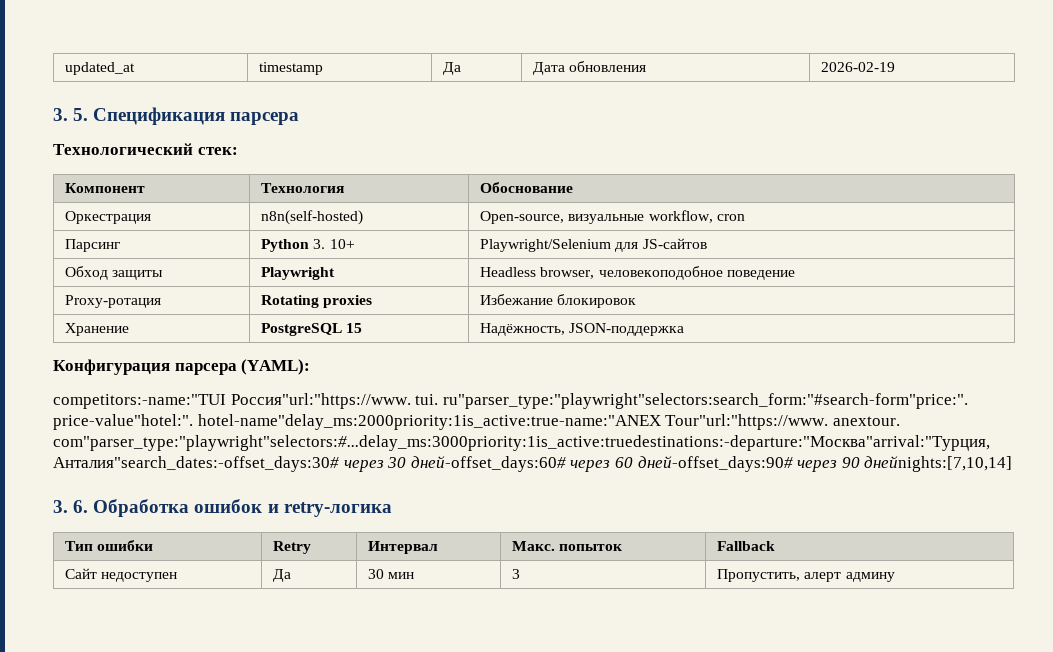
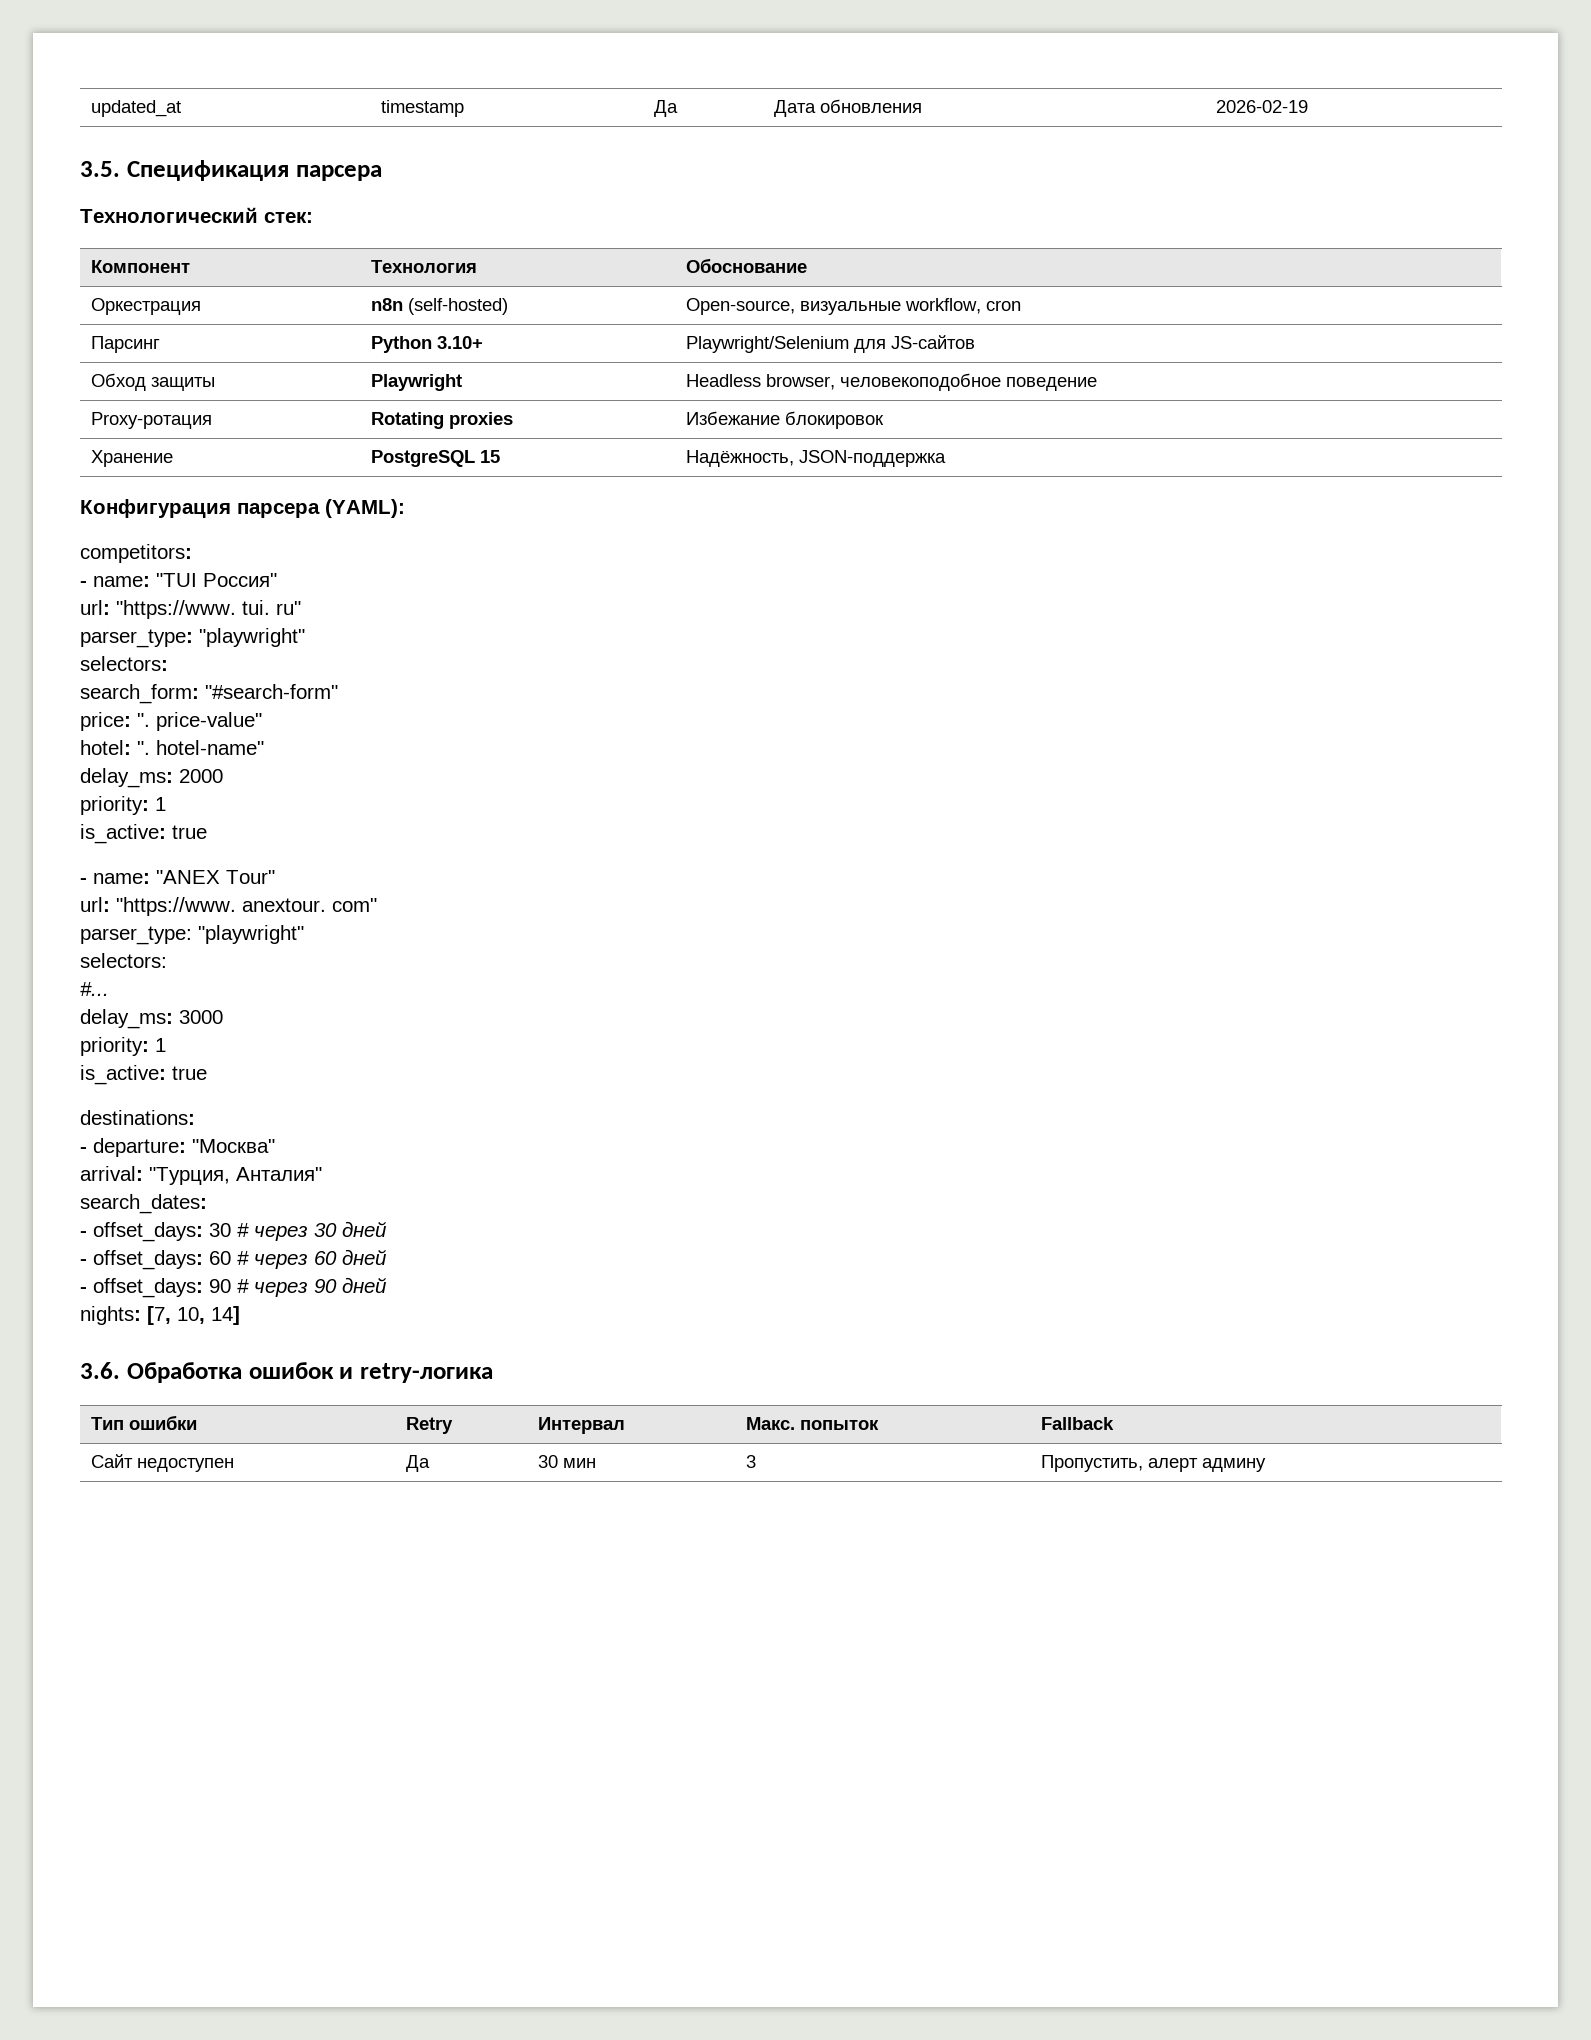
- 3. 5. Спецификация парсера
+ 3.5. Спецификация парсера
- Оркестрация | n8n(self-hosted) | Open-source, визуальные workflow, cron
+ Оркестрация | n8n (self-hosted) | Open-source, визуальные workflow, cron
- Парсинг | Python 3. 10+ | Playwright/Selenium для JS-сайтов
+ Парсинг | Python 3.10+ | Playwright/Selenium для JS-сайтов
- competitors:-name:"TUI Россия"url:"https://www. tui. ru"parser_type:"playwright"selectors:search_form:"#search-form"price:". price-value"hotel:". hotel-name"delay_ms:2000priority:1is_active:true-name:"ANEX Tour"url:"https://www. anextour. com"parser_type:"playwright"selectors:#...delay_ms:3000priority:1is_active:truedestinations:-departure:"Москва"arrival:"Турция, Анталия"search_dates:-offset_days:30# через 30 дней-offset_days:60# через 60 дней-offset_days:90# через 90 днейnights:[7,10,14]
- 3. 6. Обработка ошибок и retry-логика
+ competitors:
+ - name: "TUI Россия"
+ url: "https://www. tui. ru"
+ parser_type: "playwright"
+ selectors:
+ search_form: "#search-form"
+ price: ". price-value"
+ hotel: ". hotel-name"
+ delay_ms: 2000
+ priority: 1
+ is_active: true
+ - name: "ANEX Tour"
+ url: "https://www. anextour. com"
+ parser_type: "playwright"
+ selectors:
+ #...
+ delay_ms: 3000
+ priority: 1
+ is_active: true
+ destinations:
+ - departure: "Москва"
+ arrival: "Турция, Анталия"
+ search_dates:
+ - offset_days: 30 # через 30 дней
+ - offset_days: 60 # через 60 дней
+ - offset_days: 90 # через 90 дней
+ nights: [7, 10, 14]
+ 3.6. Обработка ошибок и retry-логика

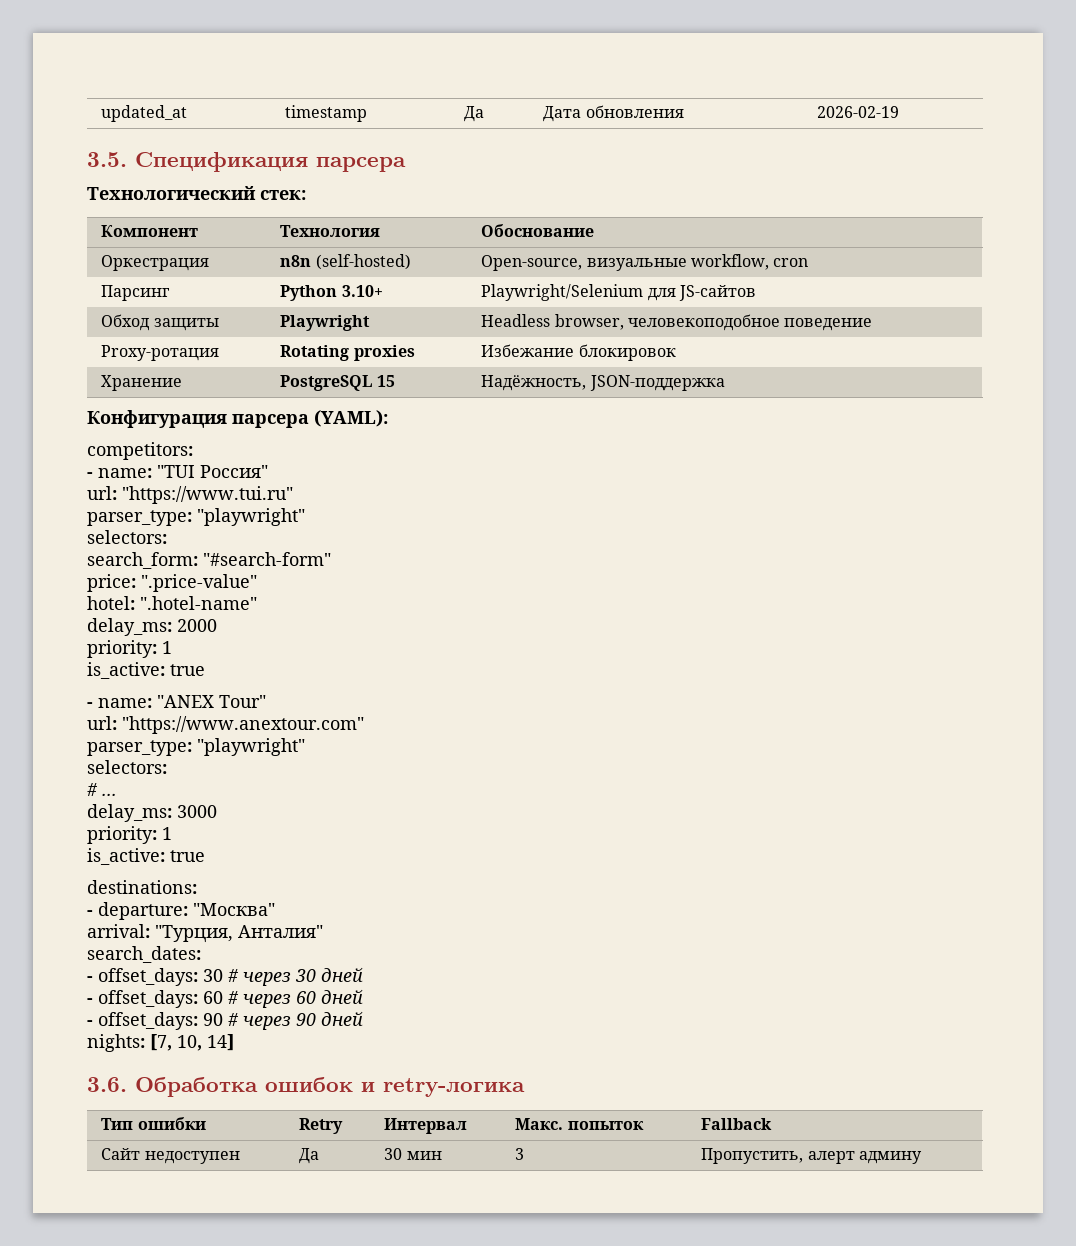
- url: "https://www. tui. ru"
+ url: "https://www.tui.ru"
- price: ". price-value"
+ price: ".price-value"
- hotel: ". hotel-name"
+ hotel: ".hotel-name"
- url: "https://www. anextour. com"
+ url: "https://www.anextour.com"
  parser_type: "playwright"
  selectors:
- #...
+ # ...

